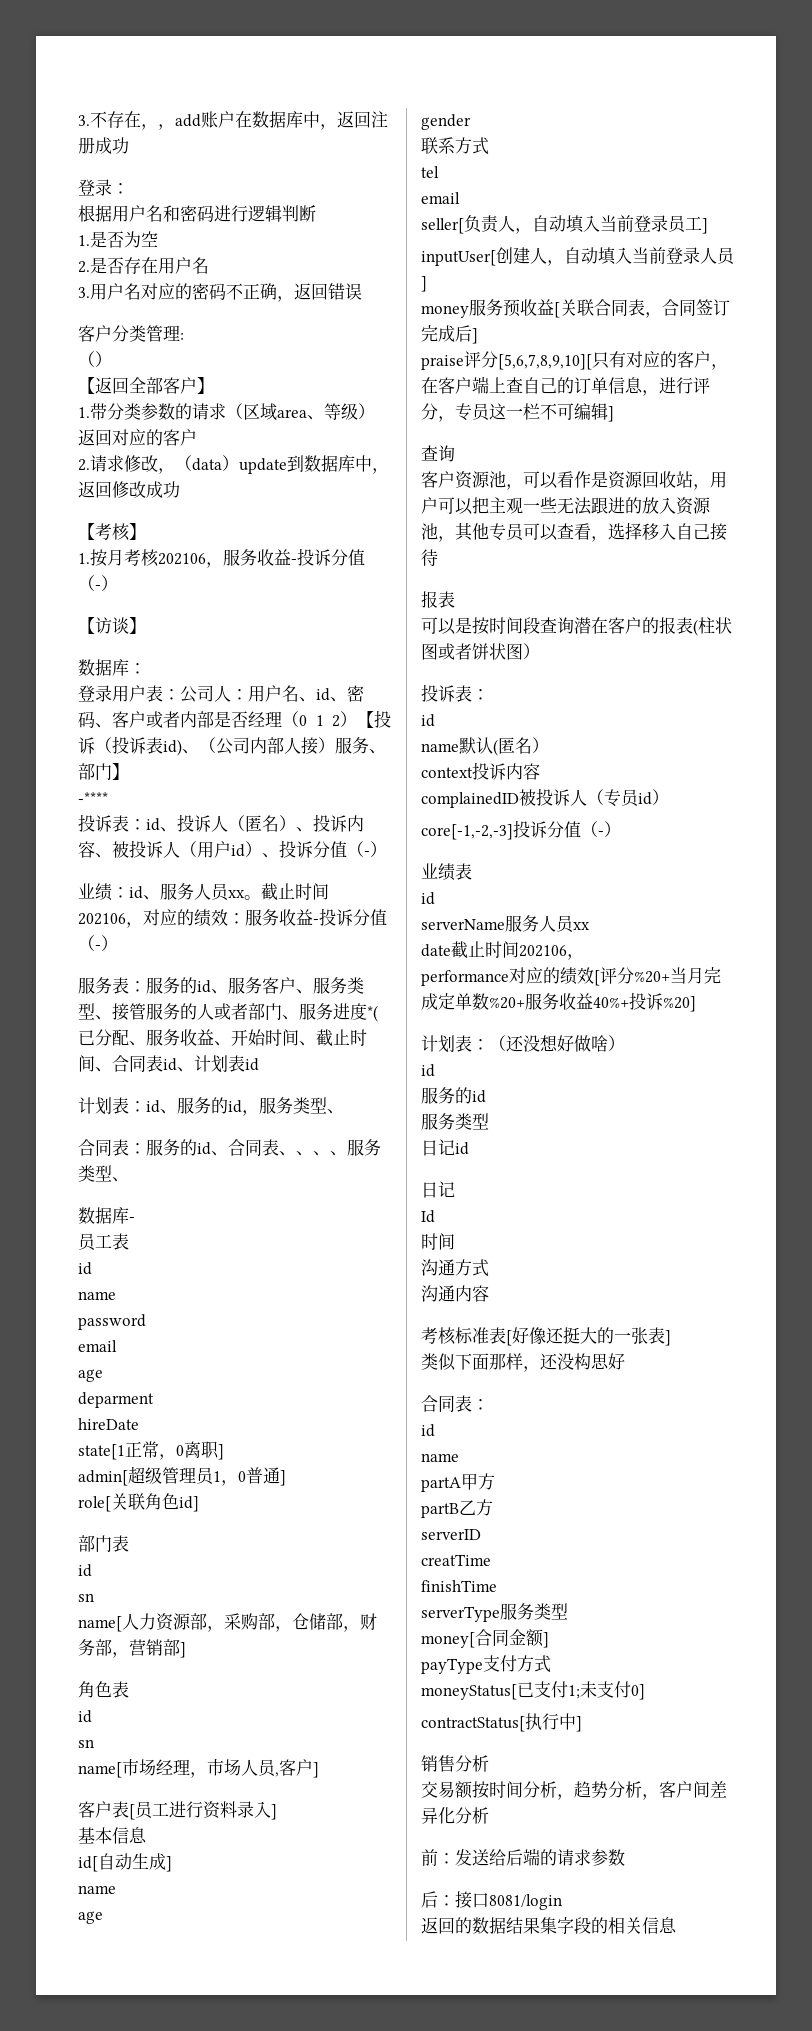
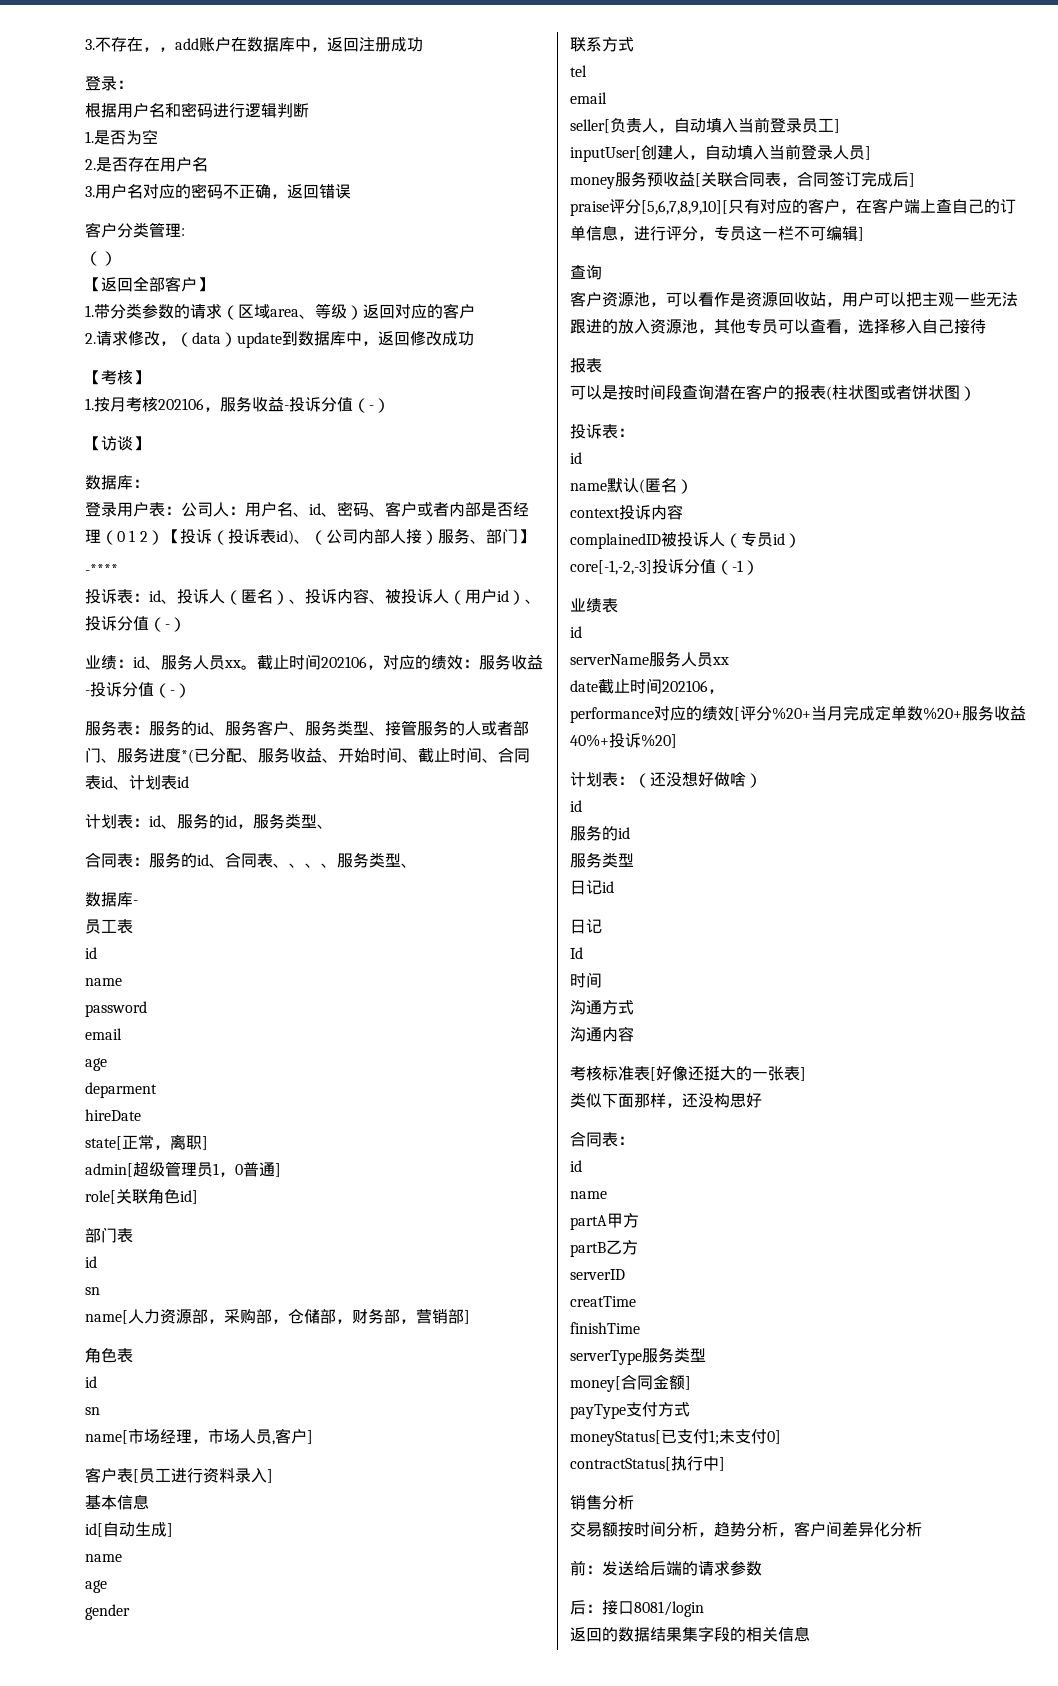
- state[1正常，0离职]
+ state[正常，离职]
- core[-1,-2,-3]投诉分值（-）
+ core[-1,-2,-3]投诉分值（-1）

